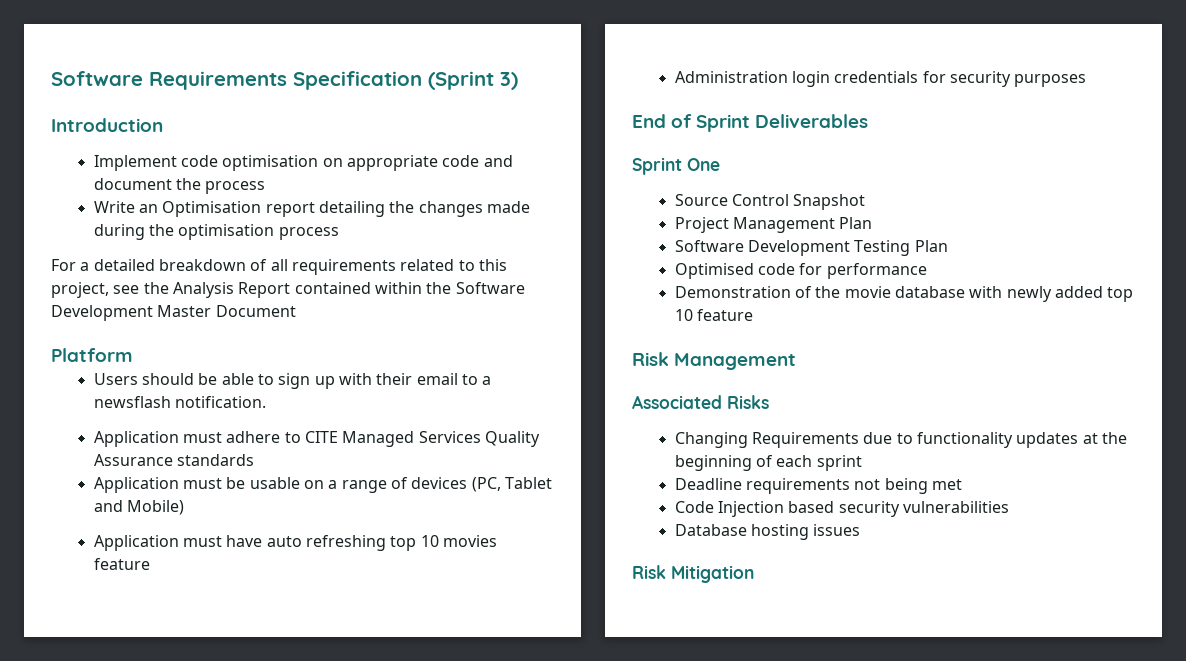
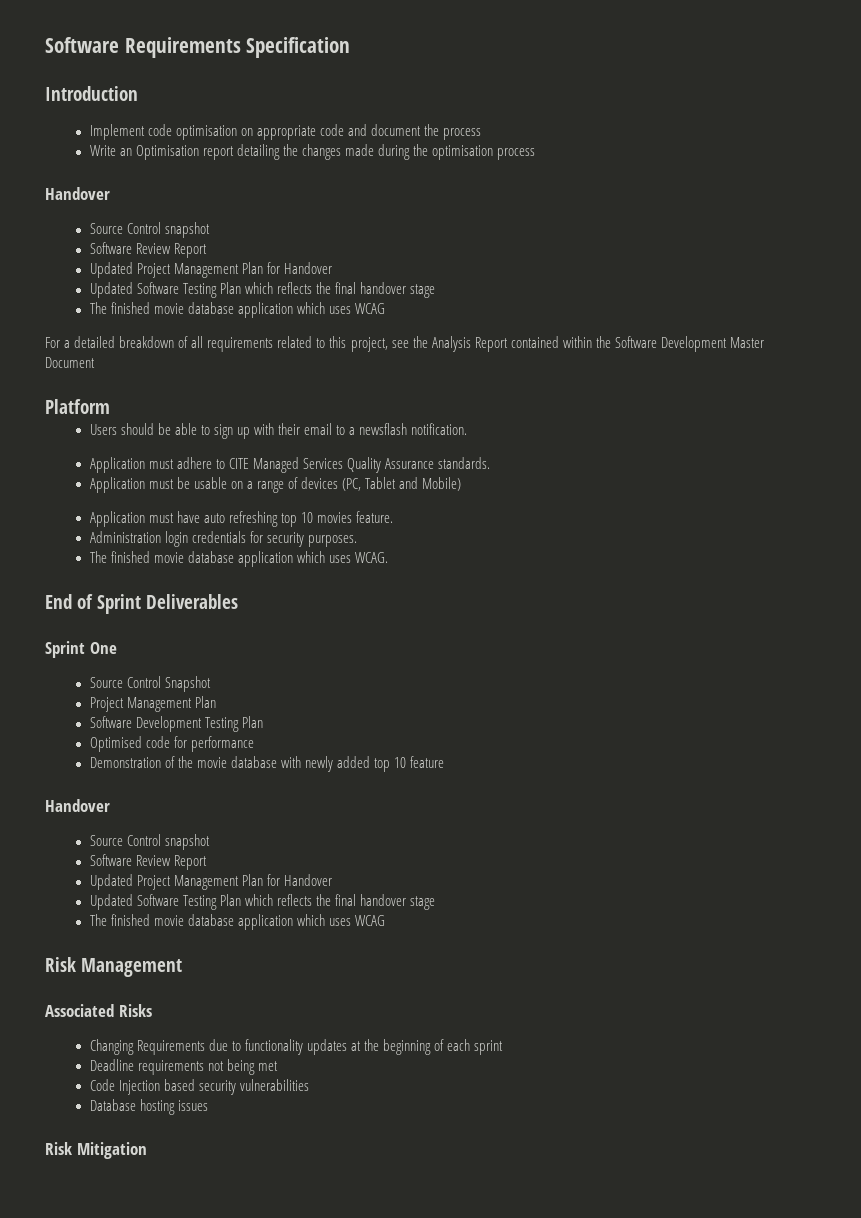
- Software Requirements Specification (Sprint 3)
+ Software Requirements Specification
  Write an Optimisation report detailing the changes made during the optimisation process
+ Handover
+ Source Control snapshot
+ Software Review Report
+ Updated Project Management Plan for Handover
+ Updated Software Testing Plan which reflects the final handover stage
+ The finished movie database application which uses WCAG
- Application must adhere to CITE Managed Services Quality Assurance standards
+ Application must adhere to CITE Managed Services Quality Assurance standards.
- Application must have auto refreshing top 10 movies feature
+ Application must have auto refreshing top 10 movies feature.
- Administration login credentials for security purposes
+ Administration login credentials for security purposes.
+ The finished movie database application which uses WCAG.
  Demonstration of the movie database with newly added top 10 feature
+ Handover
+ Source Control snapshot
+ Software Review Report
+ Updated Project Management Plan for Handover
+ Updated Software Testing Plan which reflects the final handover stage
+ The finished movie database application which uses WCAG

